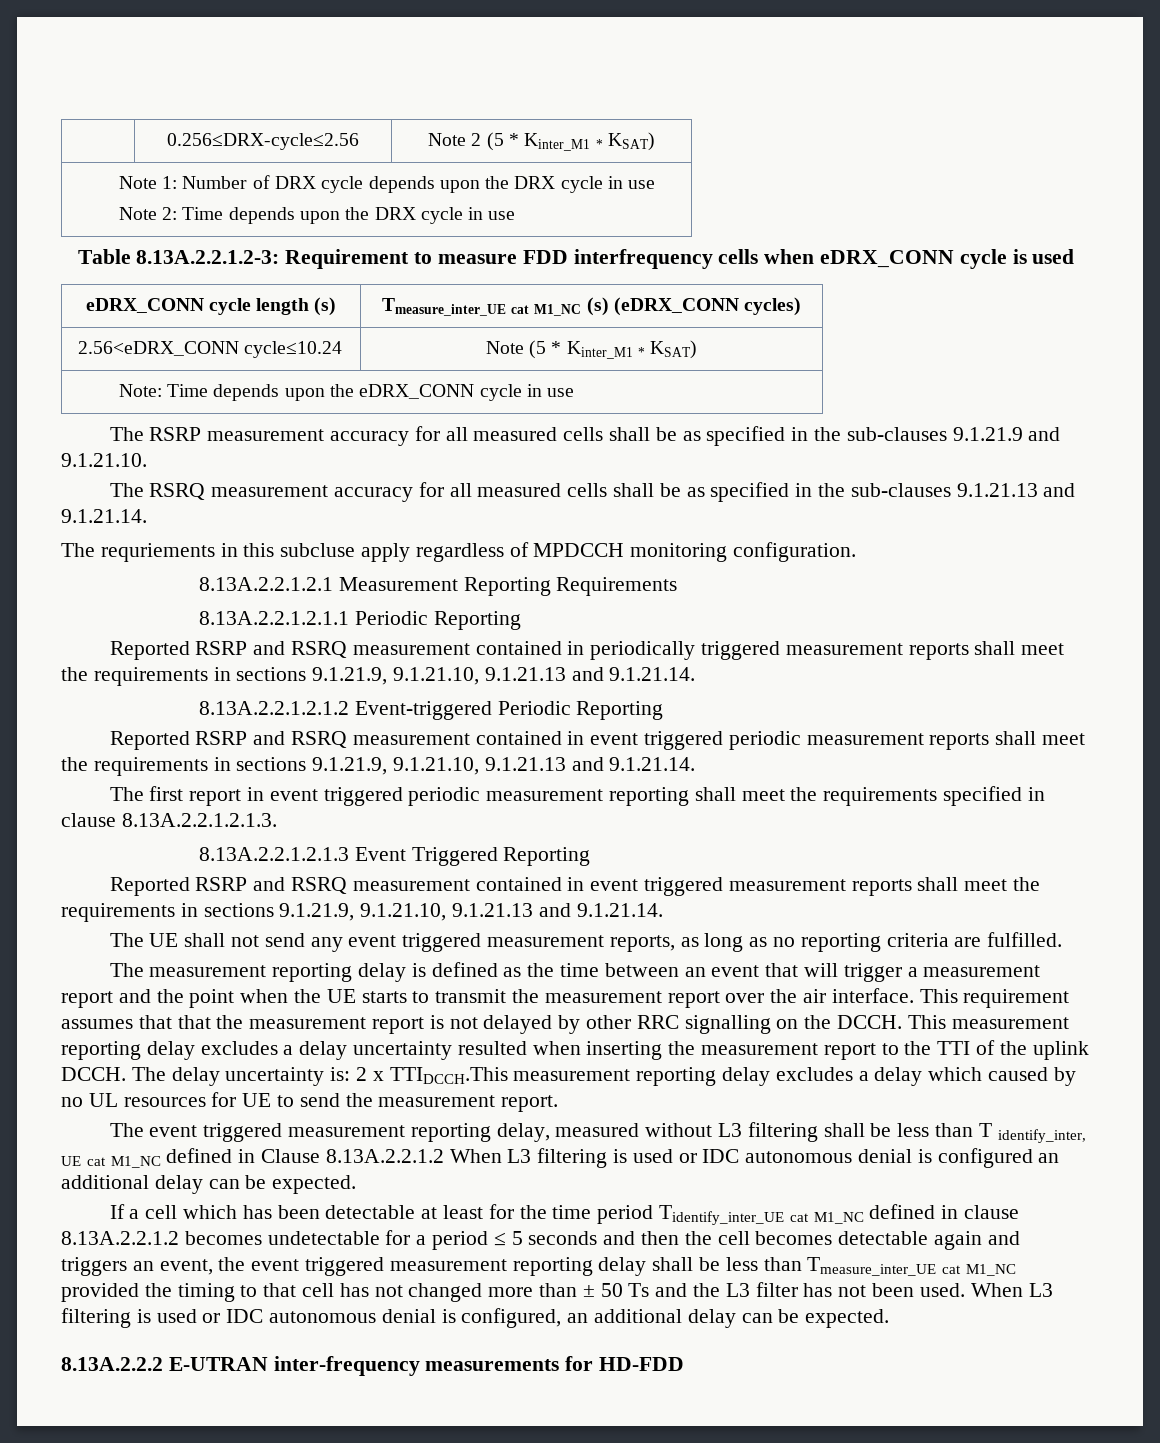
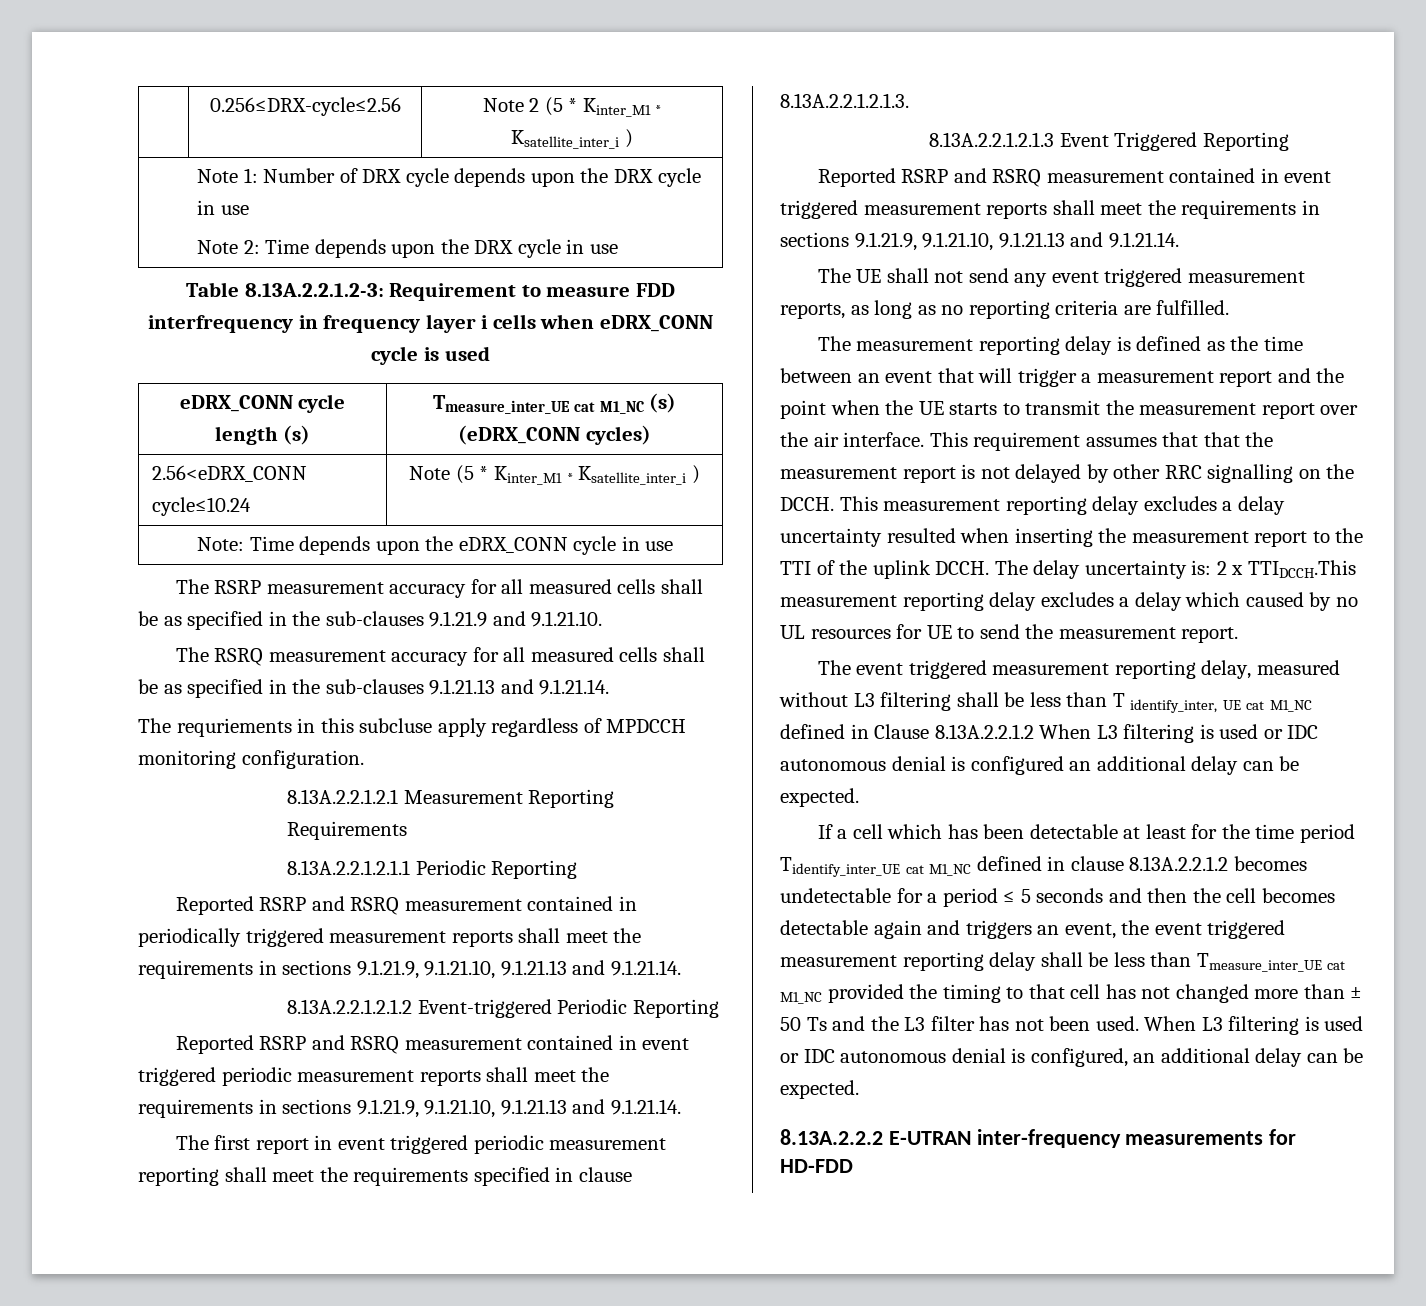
- | 0.256≤DRX-cycle≤2.56 | Note 2 (5 * Kinter_M1 * KSAT)
+ | 0.256≤DRX-cycle≤2.56 | Note 2 (5 * Kinter_M1 * Ksatellite_inter_i )
- Table 8.13A.2.2.1.2-3: Requirement to measure FDD interfrequency cells when eDRX_CONN cycle is used
+ Table 8.13A.2.2.1.2-3: Requirement to measure FDD interfrequency in frequency layer i cells when eDRX_CONN cycle is used
- 2.56<eDRX_CONN cycle≤10.24 | Note (5 * Kinter_M1 * KSAT)
+ 2.56<eDRX_CONN cycle≤10.24 | Note (5 * Kinter_M1 * Ksatellite_inter_i )

